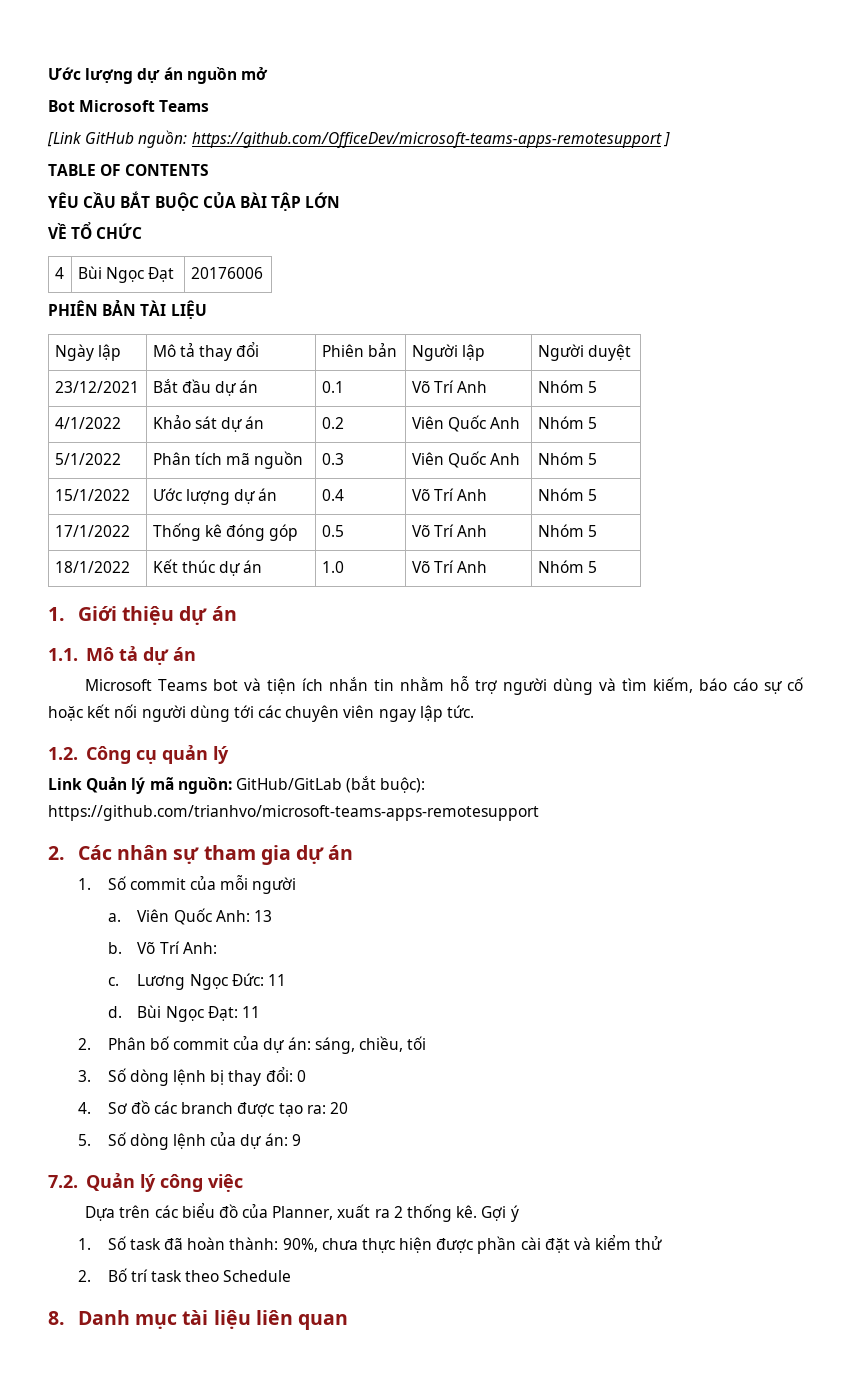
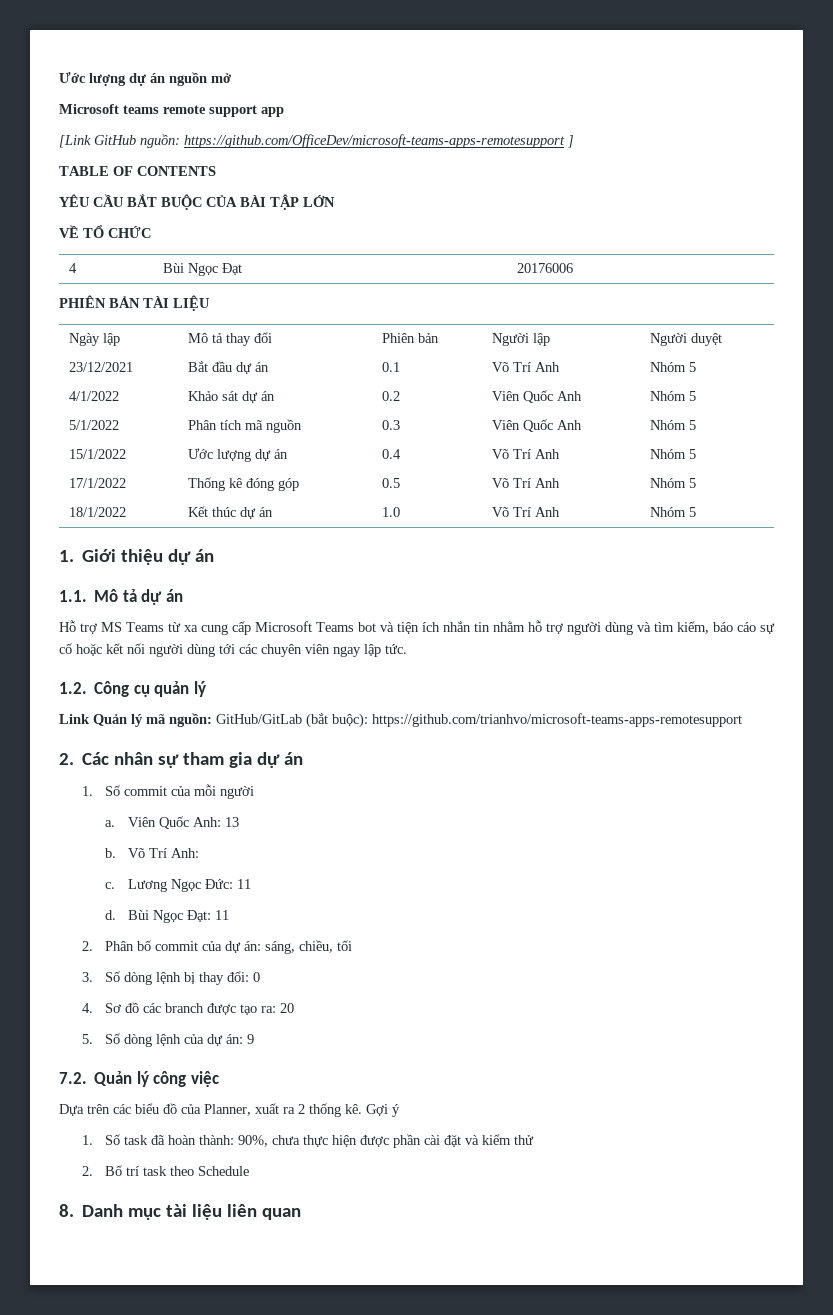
- Bot Microsoft Teams
+ Microsoft teams remote support app
- Microsoft Teams bot và tiện ích nhắn tin nhằm hỗ trợ người dùng và tìm kiếm, báo cáo sự cố hoặc kết nối người dùng tới các chuyên viên ngay lập tức.
+ Hỗ trợ MS Teams từ xa cung cấp Microsoft Teams bot và tiện ích nhắn tin nhằm hỗ trợ người dùng và tìm kiếm, báo cáo sự cố hoặc kết nối người dùng tới các chuyên viên ngay lập tức.

